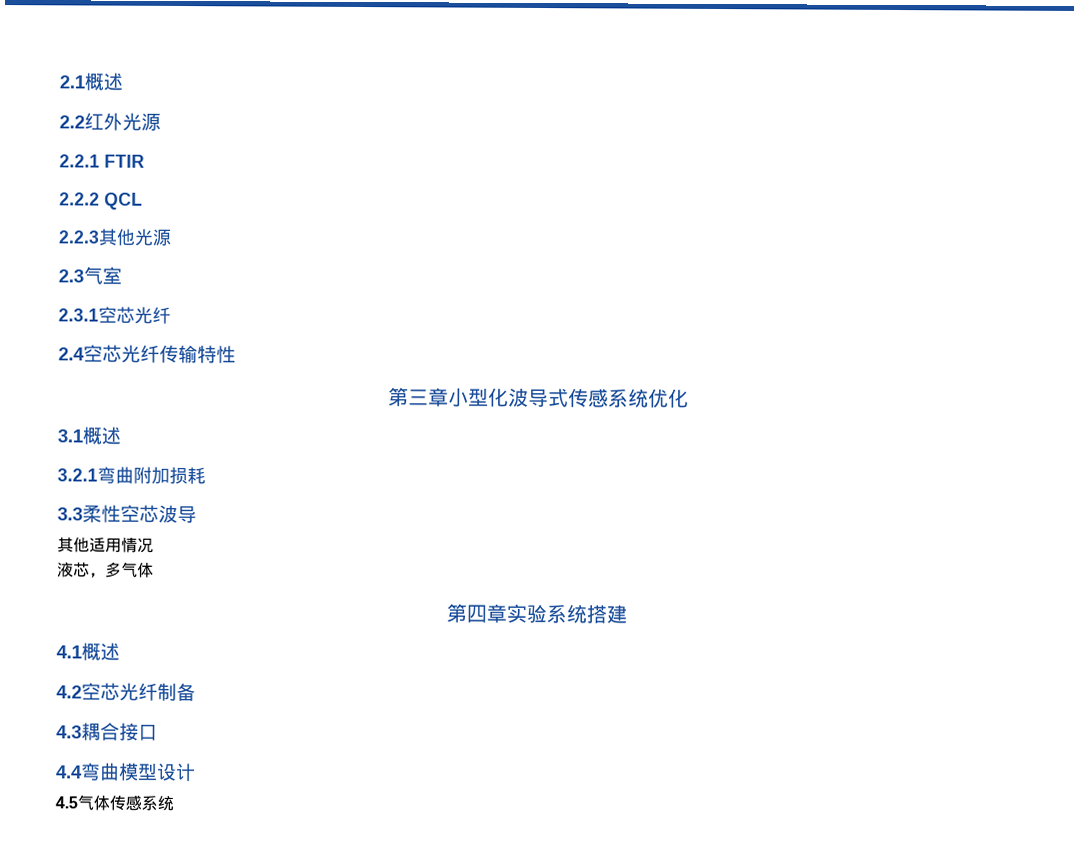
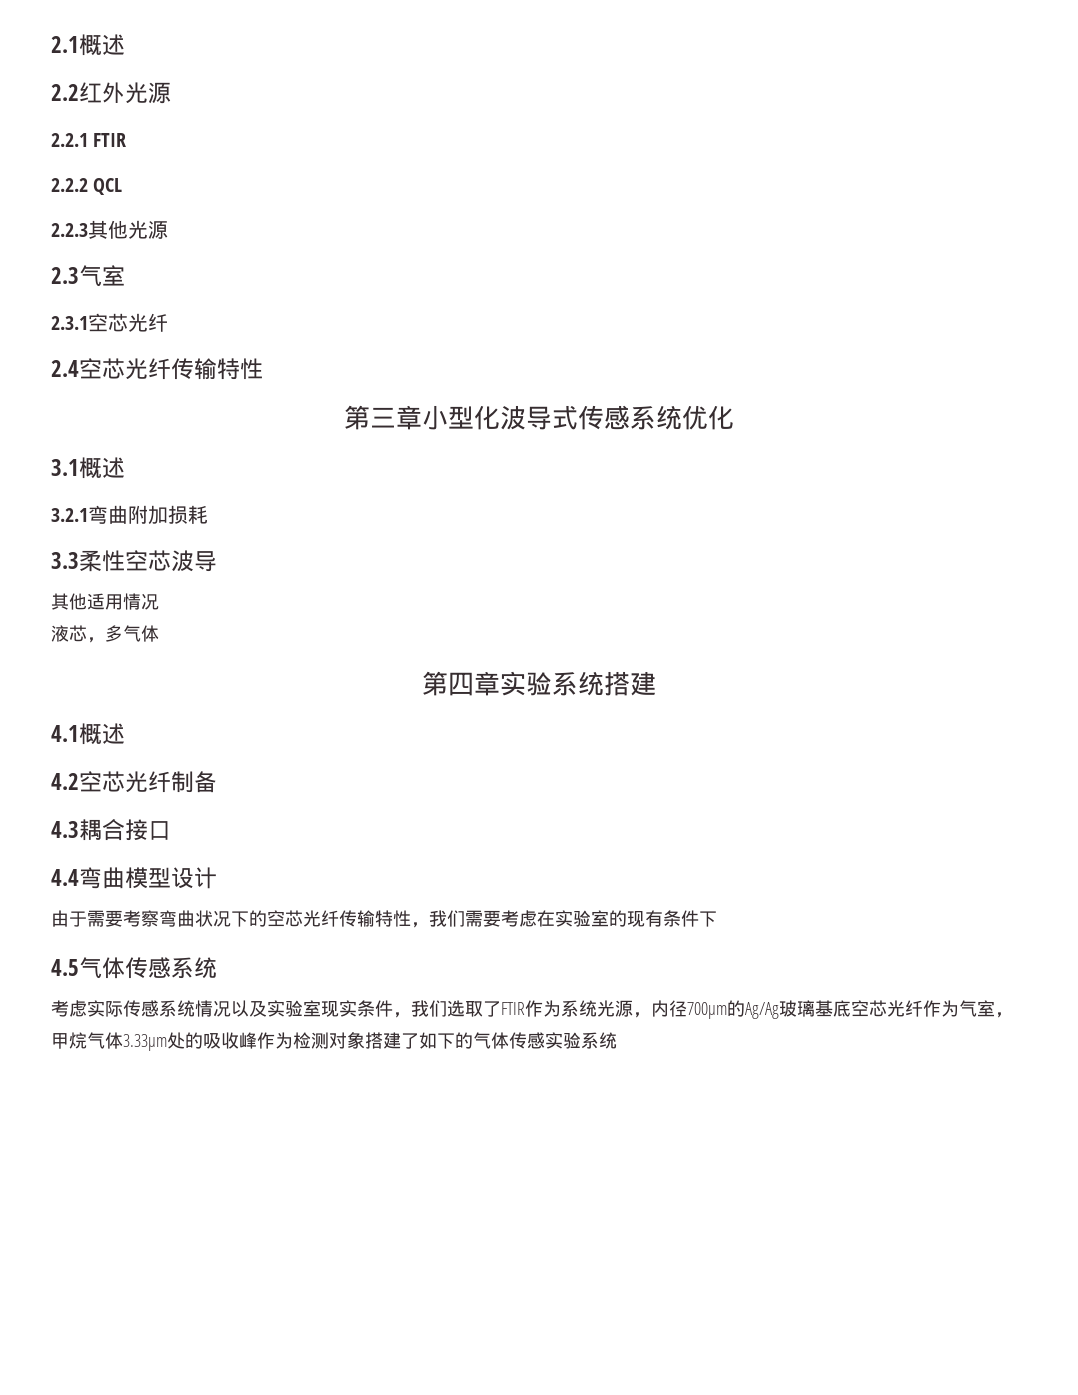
+ 由于需要考察弯曲状况下的空芯光纤传输特性，我们需要考虑在实验室的现有条件下
  4.5气体传感系统
+ 考虑实际传感系统情况以及实验室现实条件，我们选取了FTIR作为系统光源，内径700μm的Ag/Ag玻璃基底空芯光纤作为气室，甲烷气体3.33μm处的吸收峰作为检测对象搭建了如下的气体传感实验系统

